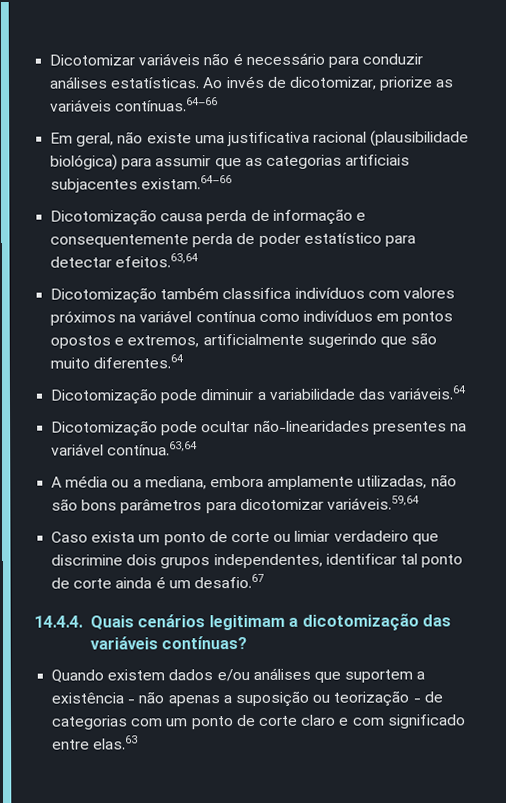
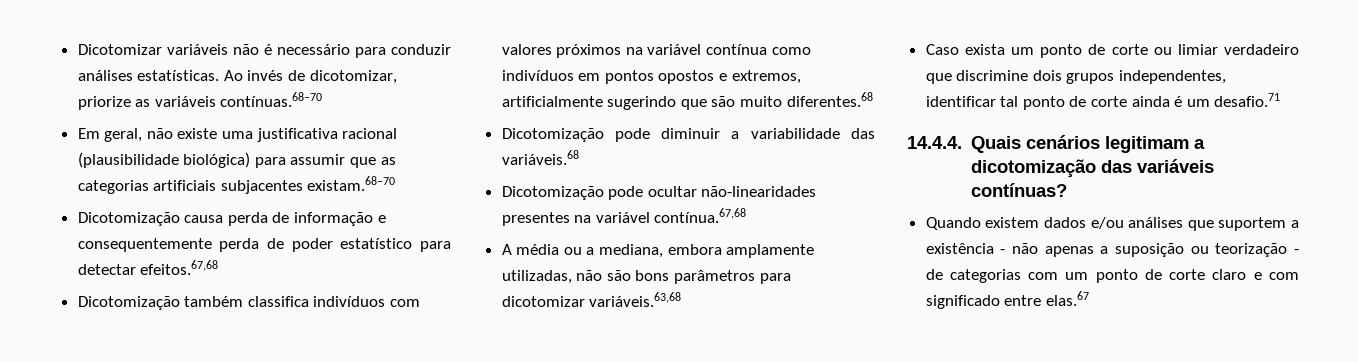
- Ao invés de dicotomizar, priorize as variáveis contínuas.64–66
+ Ao invés de dicotomizar, priorize as variáveis contínuas.68–70
- Em geral, não existe uma justificativa racional (plausibilidade biológica) para assumir que as categorias artificiais subjacentes existam.64–66
+ Em geral, não existe uma justificativa racional (plausibilidade biológica) para assumir que as categorias artificiais subjacentes existam.68–70
- Dicotomização causa perda de informação e consequentemente perda de poder estatístico para detectar efeitos.63,64
+ Dicotomização causa perda de informação e consequentemente perda de poder estatístico para detectar efeitos.67,68
- Dicotomização também classifica indivíduos com valores próximos na variável contínua como indivíduos em pontos opostos e extremos, artificialmente sugerindo que são muito diferentes.64
+ Dicotomização também classifica indivíduos com valores próximos na variável contínua como indivíduos em pontos opostos e extremos, artificialmente sugerindo que são muito diferentes.68
- Dicotomização pode diminuir a variabilidade das variáveis.64
+ Dicotomização pode diminuir a variabilidade das variáveis.68
- Dicotomização pode ocultar não-linearidades presentes na variável contínua.63,64
+ Dicotomização pode ocultar não-linearidades presentes na variável contínua.67,68
- A média ou a mediana, embora amplamente utilizadas, não são bons parâmetros para dicotomizar variáveis.59,64
+ A média ou a mediana, embora amplamente utilizadas, não são bons parâmetros para dicotomizar variáveis.63,68
- Caso exista um ponto de corte ou limiar verdadeiro que discrimine dois grupos independentes, identificar tal ponto de corte ainda é um desafio.67
+ Caso exista um ponto de corte ou limiar verdadeiro que discrimine dois grupos independentes, identificar tal ponto de corte ainda é um desafio.71
- Quando existem dados e/ou análises que suportem a existência - não apenas a suposição ou teorização - de categorias com um ponto de corte claro e com significado entre elas.63
+ Quando existem dados e/ou análises que suportem a existência - não apenas a suposição ou teorização - de categorias com um ponto de corte claro e com significado entre elas.67

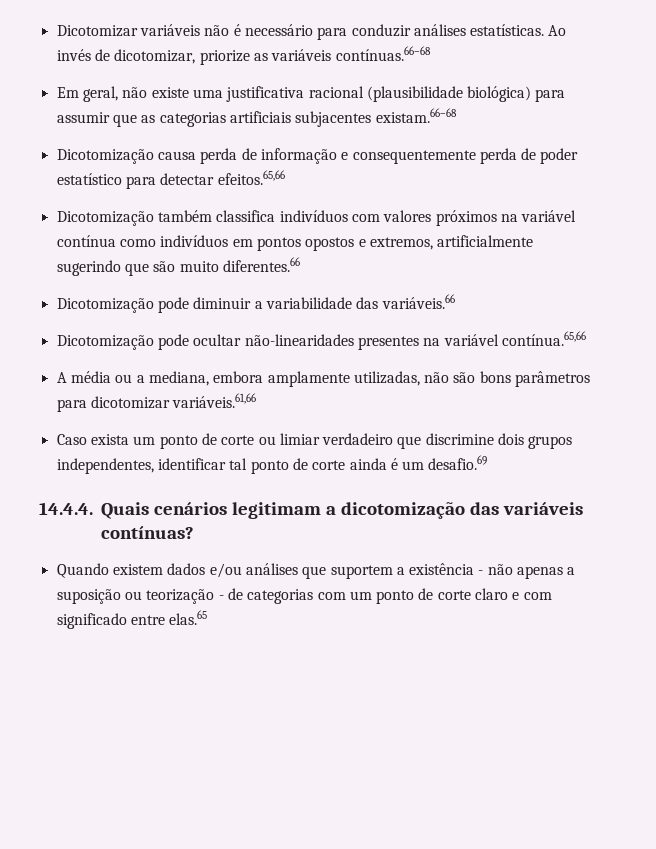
- Ao invés de dicotomizar, priorize as variáveis contínuas.68–70
+ Ao invés de dicotomizar, priorize as variáveis contínuas.66–68
- Em geral, não existe uma justificativa racional (plausibilidade biológica) para assumir que as categorias artificiais subjacentes existam.68–70
+ Em geral, não existe uma justificativa racional (plausibilidade biológica) para assumir que as categorias artificiais subjacentes existam.66–68
- Dicotomização causa perda de informação e consequentemente perda de poder estatístico para detectar efeitos.67,68
+ Dicotomização causa perda de informação e consequentemente perda de poder estatístico para detectar efeitos.65,66
- Dicotomização também classifica indivíduos com valores próximos na variável contínua como indivíduos em pontos opostos e extremos, artificialmente sugerindo que são muito diferentes.68
+ Dicotomização também classifica indivíduos com valores próximos na variável contínua como indivíduos em pontos opostos e extremos, artificialmente sugerindo que são muito diferentes.66
- Dicotomização pode diminuir a variabilidade das variáveis.68
+ Dicotomização pode diminuir a variabilidade das variáveis.66
- Dicotomização pode ocultar não-linearidades presentes na variável contínua.67,68
+ Dicotomização pode ocultar não-linearidades presentes na variável contínua.65,66
- A média ou a mediana, embora amplamente utilizadas, não são bons parâmetros para dicotomizar variáveis.63,68
+ A média ou a mediana, embora amplamente utilizadas, não são bons parâmetros para dicotomizar variáveis.61,66
- Caso exista um ponto de corte ou limiar verdadeiro que discrimine dois grupos independentes, identificar tal ponto de corte ainda é um desafio.71
+ Caso exista um ponto de corte ou limiar verdadeiro que discrimine dois grupos independentes, identificar tal ponto de corte ainda é um desafio.69
- Quando existem dados e/ou análises que suportem a existência - não apenas a suposição ou teorização - de categorias com um ponto de corte claro e com significado entre elas.67
+ Quando existem dados e/ou análises que suportem a existência - não apenas a suposição ou teorização - de categorias com um ponto de corte claro e com significado entre elas.65

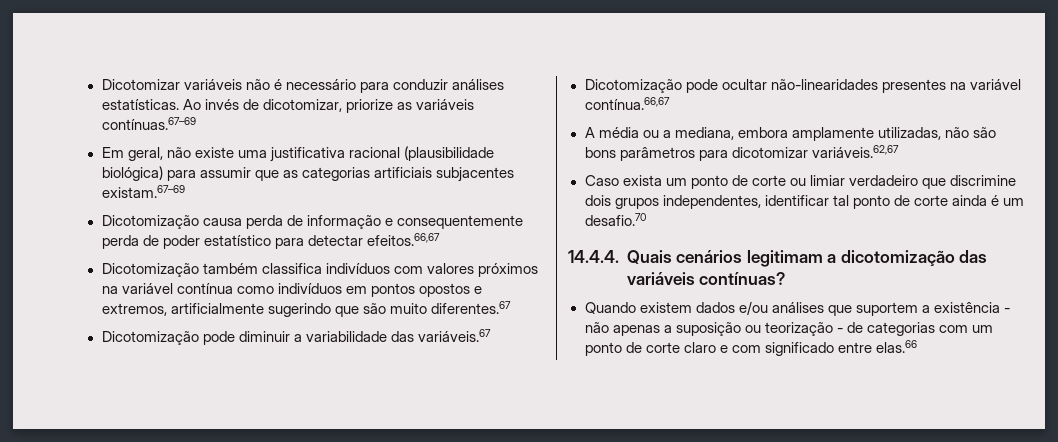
- Ao invés de dicotomizar, priorize as variáveis contínuas.66–68
+ Ao invés de dicotomizar, priorize as variáveis contínuas.67–69
- Em geral, não existe uma justificativa racional (plausibilidade biológica) para assumir que as categorias artificiais subjacentes existam.66–68
+ Em geral, não existe uma justificativa racional (plausibilidade biológica) para assumir que as categorias artificiais subjacentes existam.67–69
- Dicotomização causa perda de informação e consequentemente perda de poder estatístico para detectar efeitos.65,66
+ Dicotomização causa perda de informação e consequentemente perda de poder estatístico para detectar efeitos.66,67
- Dicotomização também classifica indivíduos com valores próximos na variável contínua como indivíduos em pontos opostos e extremos, artificialmente sugerindo que são muito diferentes.66
+ Dicotomização também classifica indivíduos com valores próximos na variável contínua como indivíduos em pontos opostos e extremos, artificialmente sugerindo que são muito diferentes.67
- Dicotomização pode diminuir a variabilidade das variáveis.66
+ Dicotomização pode diminuir a variabilidade das variáveis.67
- Dicotomização pode ocultar não-linearidades presentes na variável contínua.65,66
+ Dicotomização pode ocultar não-linearidades presentes na variável contínua.66,67
- A média ou a mediana, embora amplamente utilizadas, não são bons parâmetros para dicotomizar variáveis.61,66
+ A média ou a mediana, embora amplamente utilizadas, não são bons parâmetros para dicotomizar variáveis.62,67
- Caso exista um ponto de corte ou limiar verdadeiro que discrimine dois grupos independentes, identificar tal ponto de corte ainda é um desafio.69
+ Caso exista um ponto de corte ou limiar verdadeiro que discrimine dois grupos independentes, identificar tal ponto de corte ainda é um desafio.70
- Quando existem dados e/ou análises que suportem a existência - não apenas a suposição ou teorização - de categorias com um ponto de corte claro e com significado entre elas.65
+ Quando existem dados e/ou análises que suportem a existência - não apenas a suposição ou teorização - de categorias com um ponto de corte claro e com significado entre elas.66

